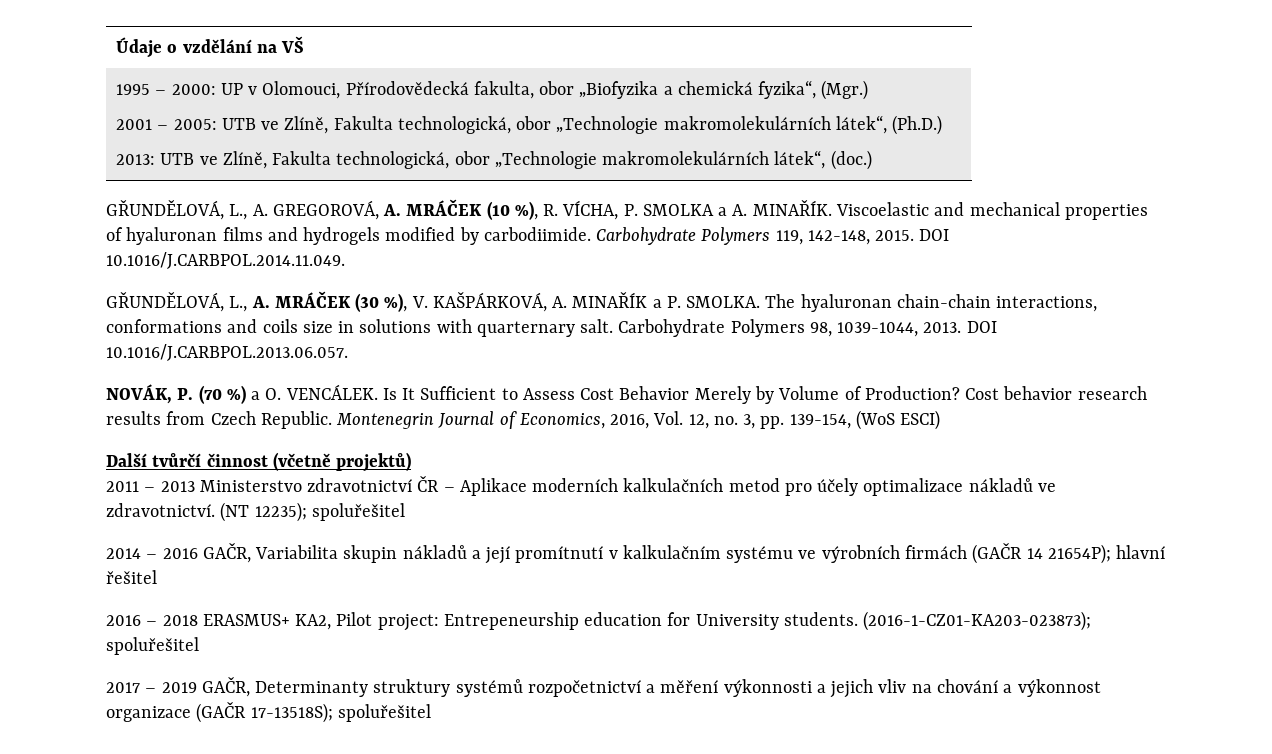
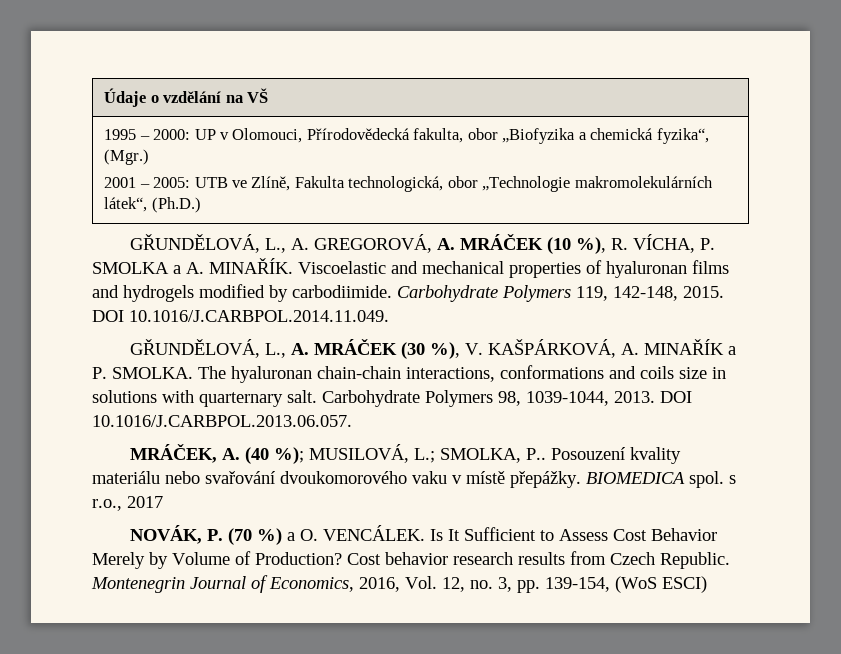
  1995 – 2000: UP v Olomouci, Přírodovědecká fakulta, obor „Biofyzika a chemická fyzika“, (Mgr.)
  2001 – 2005: UTB ve Zlíně, Fakulta technologická, obor „Technologie makromolekulárních látek“, (Ph.D.)
- 2013: UTB ve Zlíně, Fakulta technologická, obor „Technologie makromolekulárních látek“, (doc.)
+ MRÁČEK, A. (40 %); MUSILOVÁ, L.; SMOLKA, P.. Posouzení kvality materiálu nebo svařování dvoukomorového vaku v místě přepážky. BIOMEDICA spol. s r.o., 2017
- Další tvůrčí činnost (včetně projektů)
- 2011 – 2013 Ministerstvo zdravotnictví ČR – Aplikace moderních kalkulačních metod pro účely optimalizace nákladů ve zdravotnictví. (NT 12235); spoluřešitel
- 2014 – 2016 GAČR, Variabilita skupin nákladů a její promítnutí v kalkulačním systému ve výrobních firmách (GAČR 14 21654P); hlavní řešitel
- 2016 – 2018 ERASMUS+ KA2, Pilot project: Entrepeneurship education for University students. (2016-1-CZ01-KA203-023873); spoluřešitel
- 2017 – 2019 GAČR, Determinanty struktury systémů rozpočetnictví a měření výkonnosti a jejich vliv na chování a výkonnost organizace (GAČR 17-13518S); spoluřešitel

